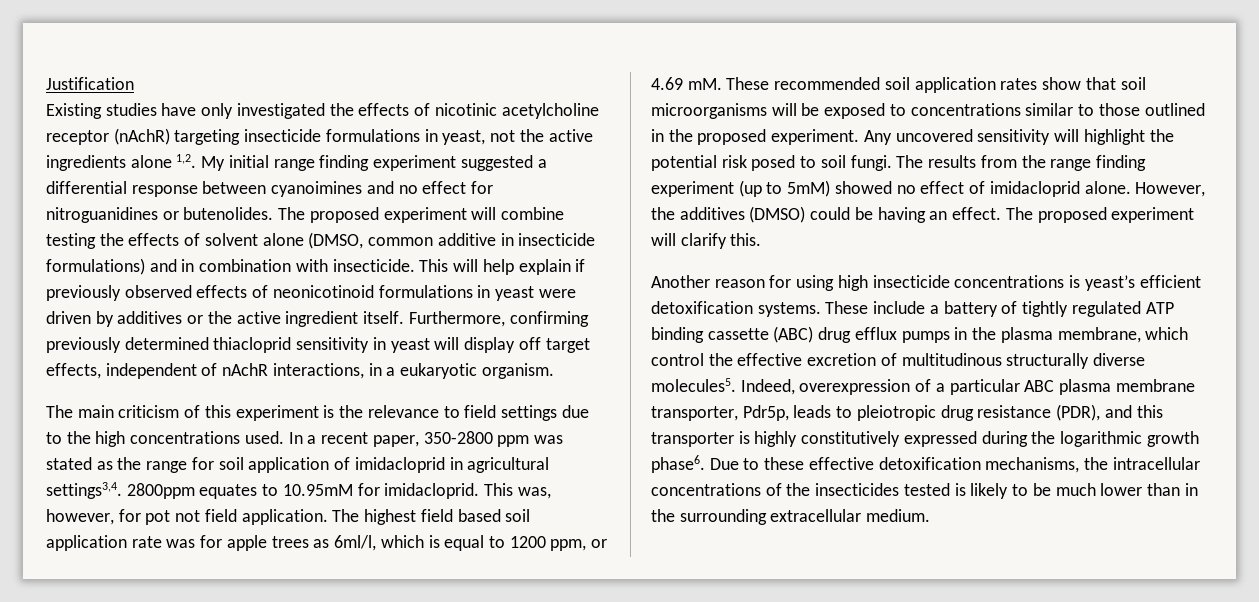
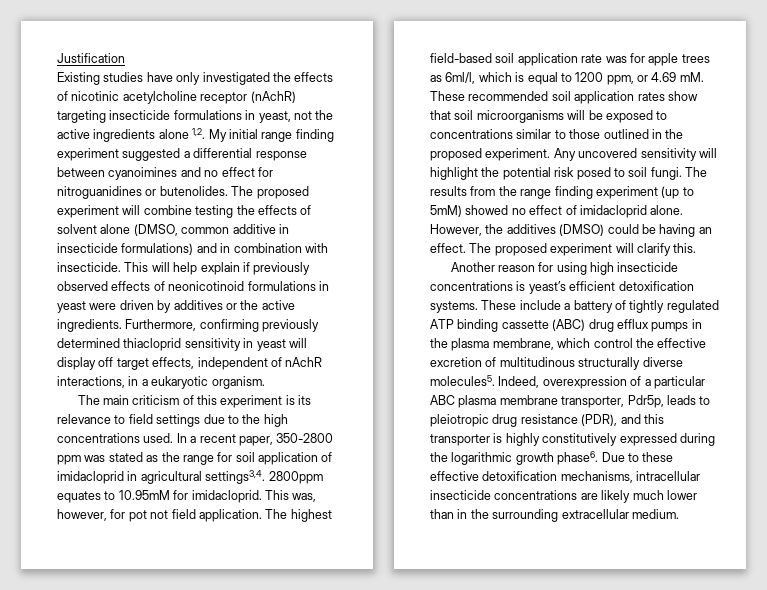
- This will help explain if previously observed effects of neonicotinoid formulations in yeast were driven by additives or the active ingredient itself.
+ This will help explain if previously observed effects of neonicotinoid formulations in yeast were driven by additives or the active ingredients.
- The main criticism of this experiment is the relevance to field settings due to the high concentrations used.
+ The main criticism of this experiment is its relevance to field settings due to the high concentrations used.
- The highest field based soil application rate was for apple trees as 6ml/l, which is equal to 1200 ppm, or 4.69 mM.
+ The highest field-based soil application rate was for apple trees as 6ml/l, which is equal to 1200 ppm, or 4.69 mM.
- Due to these effective detoxification mechanisms, the intracellular concentrations of the insecticides tested is likely to be much lower than in the surrounding extracellular medium.
+ Due to these effective detoxification mechanisms, intracellular insecticide concentrations are likely much lower than in the surrounding extracellular medium.

